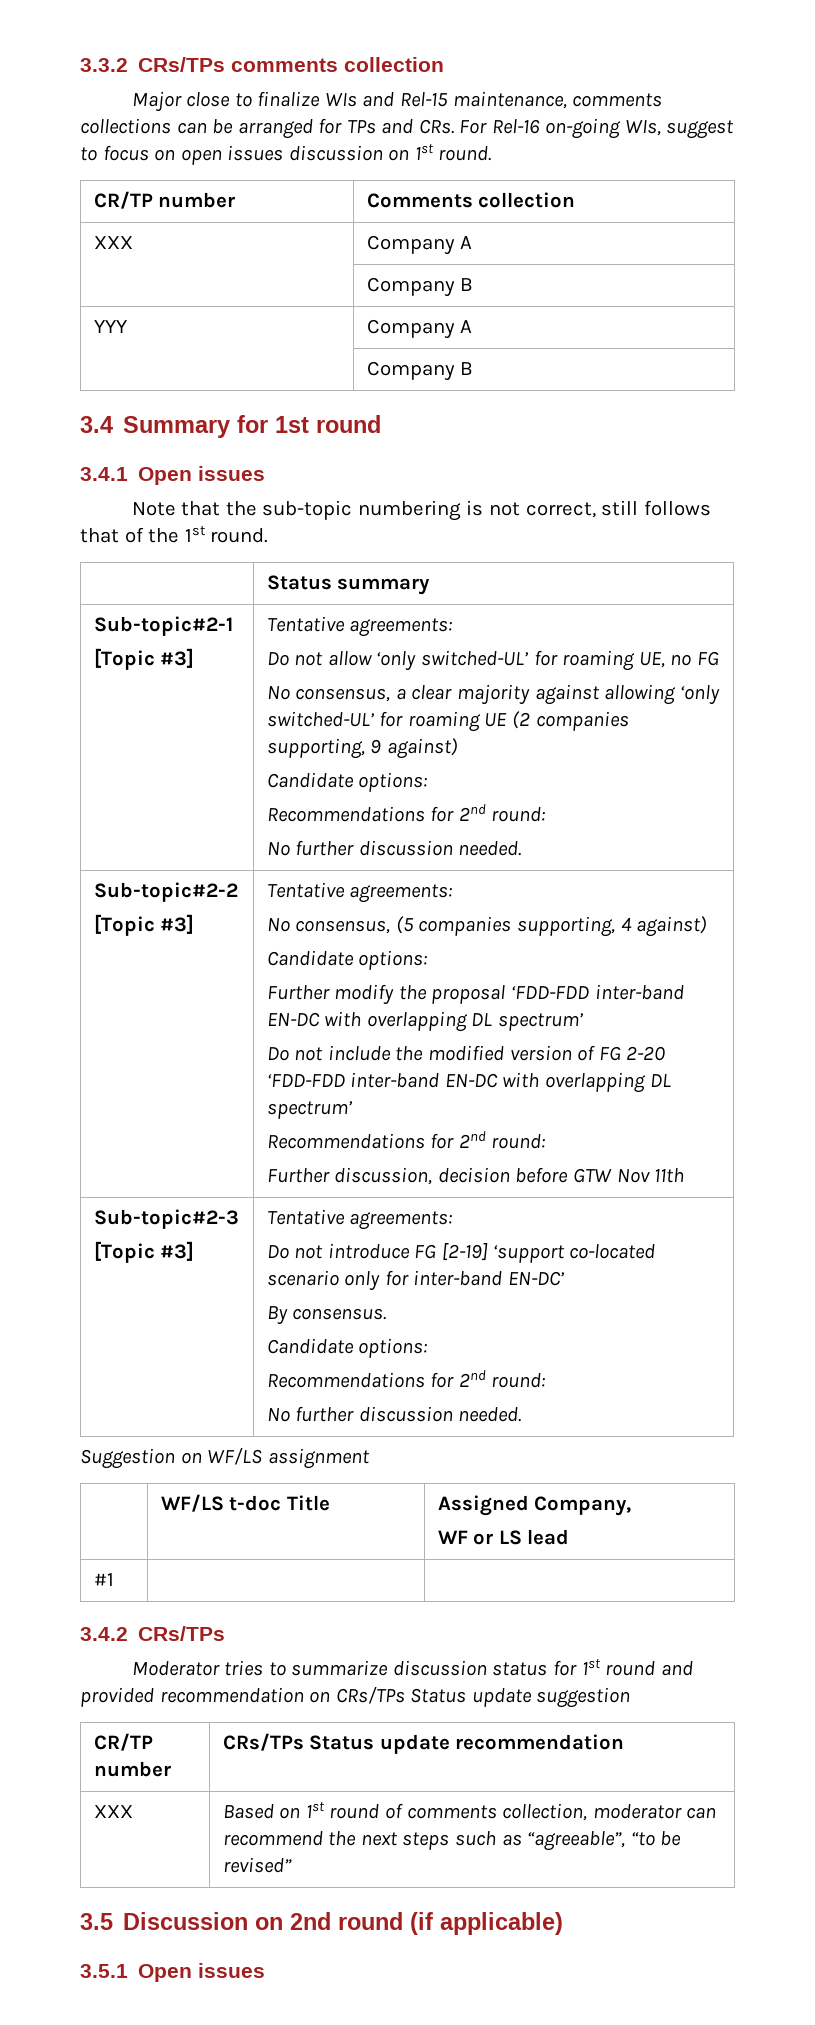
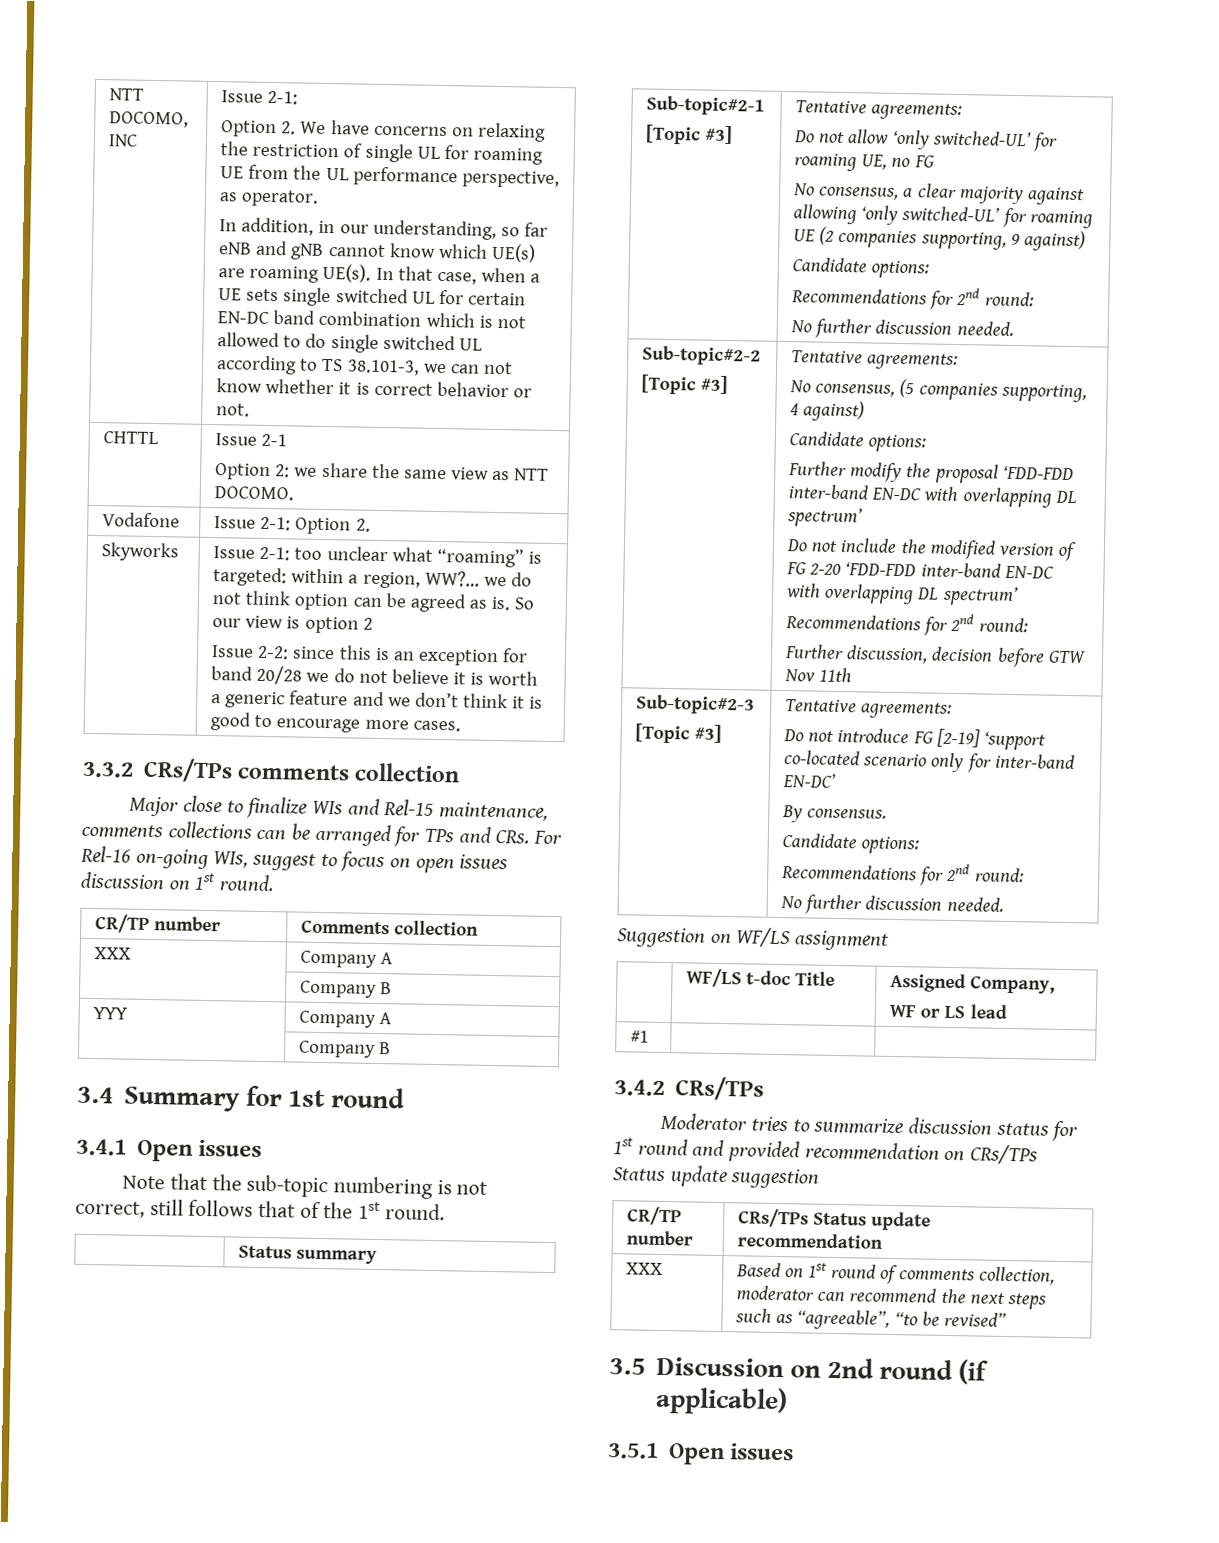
+ NTT DOCOMO, INC | Issue 2-1:
+ Option 2. We have concerns on relaxing the restriction of single UL for roaming UE from the UL performance perspective, as operator.
+ In addition, in our understanding, so far eNB and gNB cannot know which UE(s) are roaming UE(s). In that case, when a UE sets single switched UL for certain EN-DC band combination which is not allowed to do single switched UL according to TS 38.101-3, we can not know whether it is correct behavior or not.
+ CHTTL | Issue 2-1
+ Option 2: we share the same view as NTT DOCOMO.
+ Vodafone | Issue 2-1: Option 2.
+ Skyworks | Issue 2-1: too unclear what “roaming” is targeted: within a region, WW?… we do not think option can be agreed as is. So our view is option 2
+ Issue 2-2: since this is an exception for band 20/28 we do not believe it is worth a generic feature and we don’t think it is good to encourage more cases.

